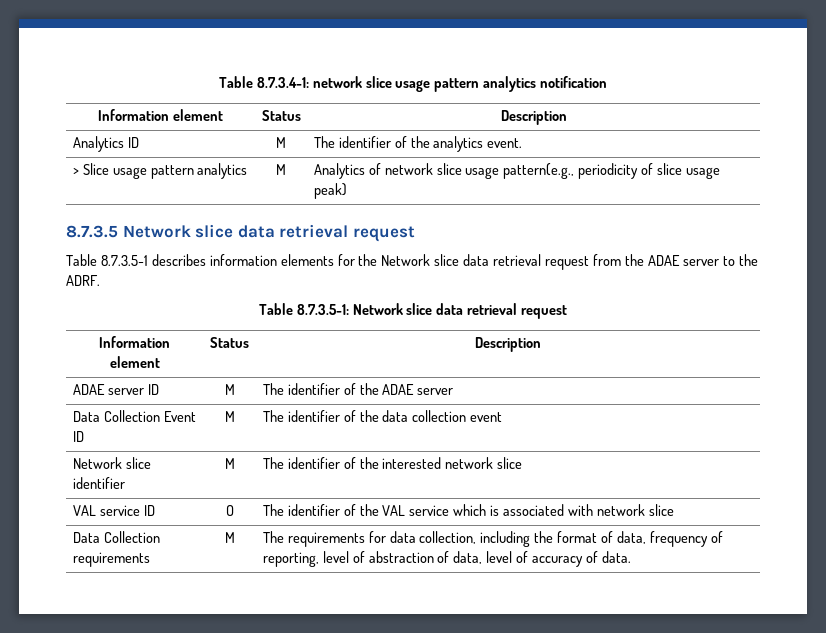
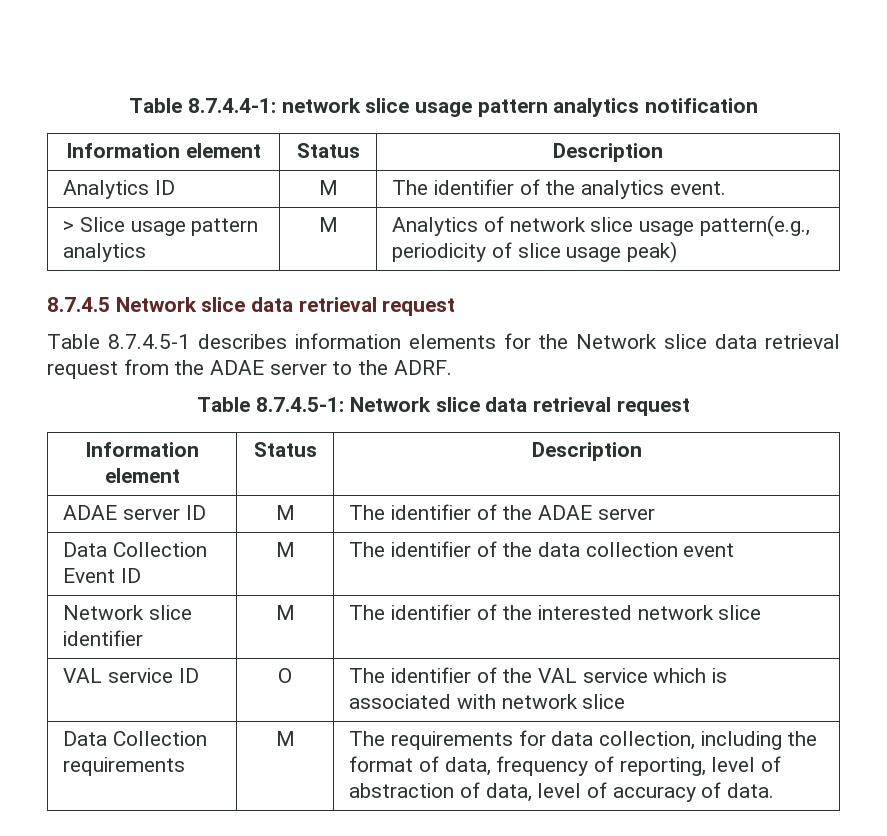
- Table 8.7.3.4-1: network slice usage pattern analytics notification
+ Table 8.7.4.4-1: network slice usage pattern analytics notification
- 8.7.3.5 Network slice data retrieval request
+ 8.7.4.5 Network slice data retrieval request
- Table 8.7.3.5-1 describes information elements for the Network slice data retrieval request from the ADAE server to the ADRF.
+ Table 8.7.4.5-1 describes information elements for the Network slice data retrieval request from the ADAE server to the ADRF.
- Table 8.7.3.5-1: Network slice data retrieval request
+ Table 8.7.4.5-1: Network slice data retrieval request

